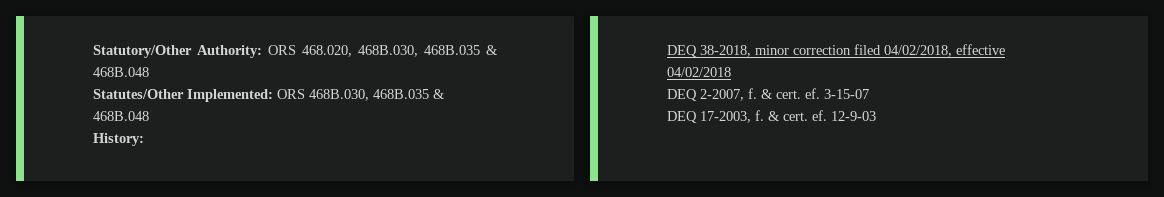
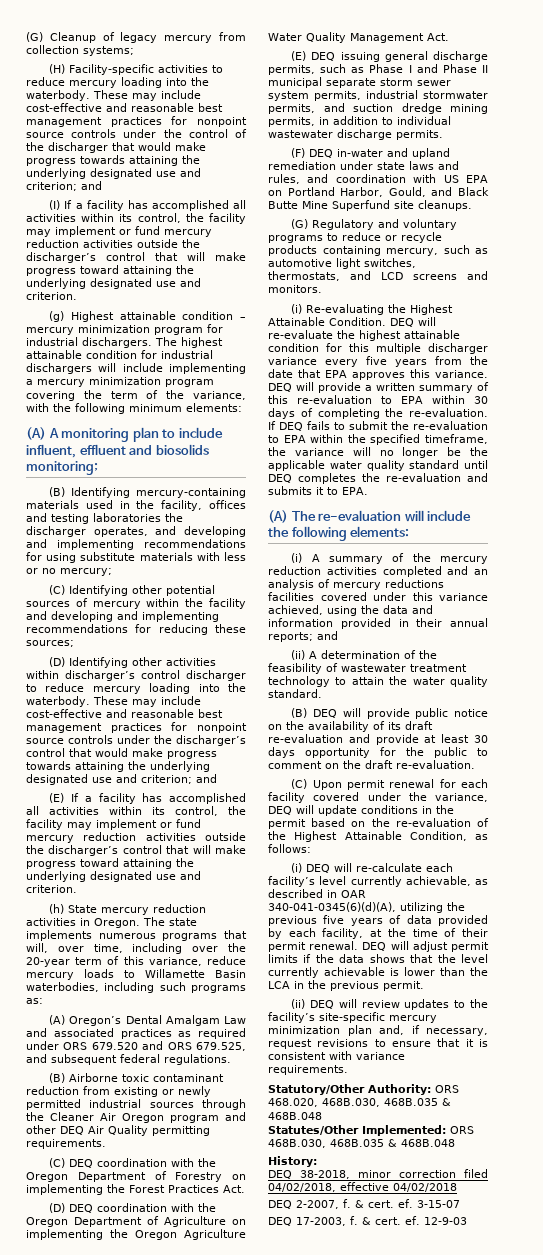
+ (G) Cleanup of legacy mercury from collection systems;
+ (H) Facility-specific activities to reduce mercury loading into the waterbody. These may include cost-effective and reasonable best management practices for nonpoint source controls under the control of the discharger that would make progress towards attaining the underlying designated use and criterion; and
+ (I) If a facility has accomplished all activities within its control, the facility may implement or fund mercury reduction activities outside the discharger’s control that will make progress toward attaining the underlying designated use and criterion.
+ (g) Highest attainable condition – mercury minimization program for industrial dischargers. The highest attainable condition for industrial dischargers will include implementing a mercury minimization program covering the term of the variance, with the following minimum elements:
+ (A) A monitoring plan to include influent, effluent and biosolids monitoring;
+ (B) Identifying mercury-containing materials used in the facility, offices and testing laboratories the discharger operates, and developing and implementing recommendations for using substitute materials with less or no mercury;
+ (C) Identifying other potential sources of mercury within the facility and developing and implementing recommendations for reducing these sources;
+ (D) Identifying other activities within discharger’s control discharger to reduce mercury loading into the waterbody. These may include cost-effective and reasonable best management practices for nonpoint source controls under the discharger’s control that would make progress towards attaining the underlying designated use and criterion; and
+ (E) If a facility has accomplished all activities within its control, the facility may implement or fund mercury reduction activities outside the discharger’s control that will make progress toward attaining the underlying designated use and criterion.
+ (h) State mercury reduction activities in Oregon. The state implements numerous programs that will, over time, including over the 20-year term of this variance, reduce mercury loads to Willamette Basin waterbodies, including such programs as:
+ (A) Oregon’s Dental Amalgam Law and associated practices as required under ORS 679.520 and ORS 679.525, and subsequent federal regulations.
+ (B) Airborne toxic contaminant reduction from existing or newly permitted industrial sources through the Cleaner Air Oregon program and other DEQ Air Quality permitting requirements.
+ (C) DEQ coordination with the Oregon Department of Forestry on implementing the Forest Practices Act.
+ (D) DEQ coordination with the Oregon Department of Agriculture on implementing the Oregon Agriculture Water Quality Management Act.
+ (E) DEQ issuing general discharge permits, such as Phase I and Phase II municipal separate storm sewer system permits, industrial stormwater permits, and suction dredge mining permits, in addition to individual wastewater discharge permits.
+ (F) DEQ in-water and upland remediation under state laws and rules, and coordination with US EPA on Portland Harbor, Gould, and Black Butte Mine Superfund site cleanups.
+ (G) Regulatory and voluntary programs to reduce or recycle products containing mercury, such as automotive light switches, thermostats, and LCD screens and monitors.
+ (i) Re-evaluating the Highest Attainable Condition. DEQ will re-evaluate the highest attainable condition for this multiple discharger variance every five years from the date that EPA approves this variance. DEQ will provide a written summary of this re-evaluation to EPA within 30 days of completing the re-evaluation. If DEQ fails to submit the re-evaluation to EPA within the specified timeframe, the variance will no longer be the applicable water quality standard until DEQ completes the re-evaluation and submits it to EPA.
+ (A) The re-evaluation will include the following elements:
+ (i) A summary of the mercury reduction activities completed and an analysis of mercury reductions facilities covered under this variance achieved, using the data and information provided in their annual reports; and
+ (ii) A determination of the feasibility of wastewater treatment technology to attain the water quality standard.
+ (B) DEQ will provide public notice on the availability of its draft re-evaluation and provide at least 30 days opportunity for the public to comment on the draft re-evaluation.
+ (C) Upon permit renewal for each facility covered under the variance, DEQ will update conditions in the permit based on the re-evaluation of the Highest Attainable Condition, as follows:
+ (i) DEQ will re-calculate each facility’s level currently achievable, as described in OAR 340-041-0345(6)(d)(A), utilizing the previous five years of data provided by each facility, at the time of their permit renewal. DEQ will adjust permit limits if the data shows that the level currently achievable is lower than the LCA in the previous permit.
+ (ii) DEQ will review updates to the facility’s site-specific mercury minimization plan and, if necessary, request revisions to ensure that it is consistent with variance requirements.

